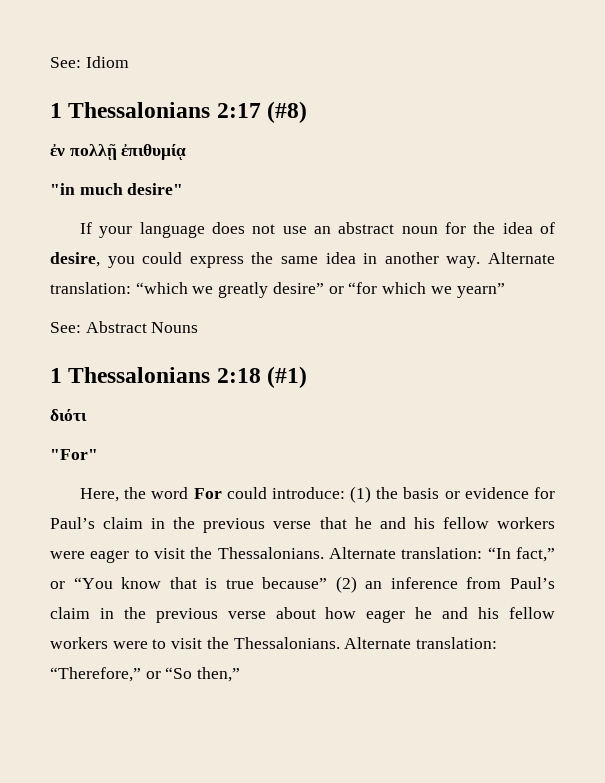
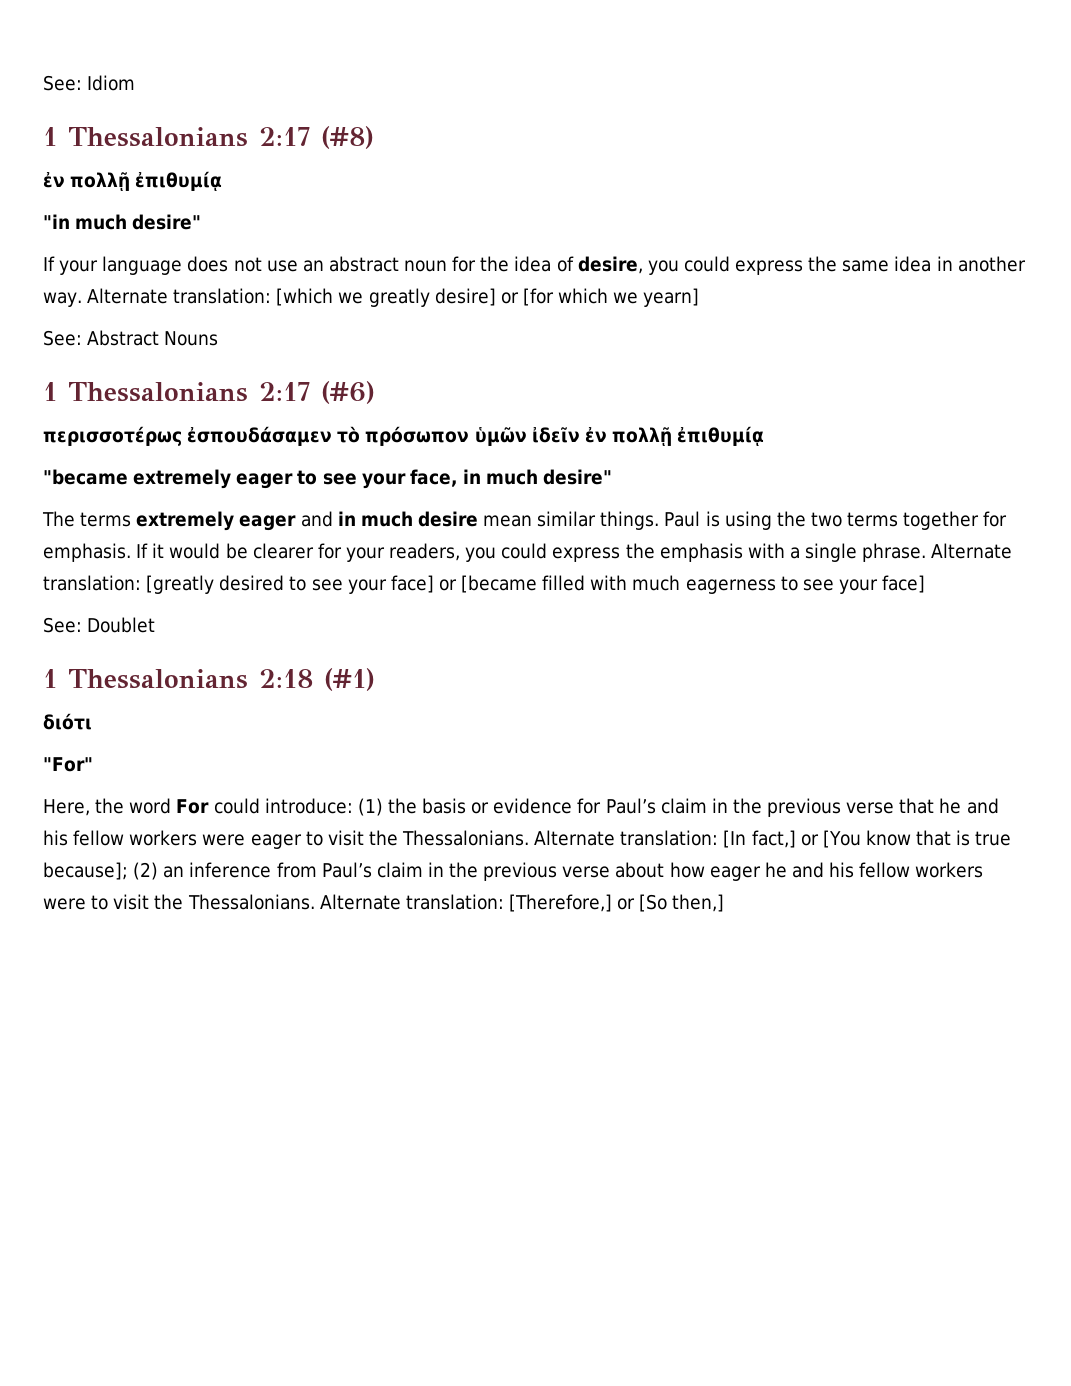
- Alternate translation: “which we greatly desire” or “for which we yearn”
+ Alternate translation: [which we greatly desire] or [for which we yearn]
+ 1 Thessalonians 2:17 (#6)
+ περισσοτέρως ἐσπουδάσαμεν τὸ πρόσωπον ὑμῶν ἰδεῖν ἐν πολλῇ ἐπιθυμίᾳ
+ "became extremely eager to see your face, in much desire"
+ The terms extremely eager and in much desire mean similar things. Paul is using the two terms together for emphasis. If it would be clearer for your readers, you could express the emphasis with a single phrase. Alternate translation: [greatly desired to see your face] or [became filled with much eagerness to see your face]
+ See: Doublet
- Alternate translation: “In fact,” or “You know that is true because” (2) an inference from Paul’s claim in the previous verse about how eager he and his fellow workers were to visit the Thessalonians.
+ Alternate translation: [In fact,] or [You know that is true because]; (2) an inference from Paul’s claim in the previous verse about how eager he and his fellow workers were to visit the Thessalonians.
- Alternate translation: “Therefore,” or “So then,”
+ Alternate translation: [Therefore,] or [So then,]

